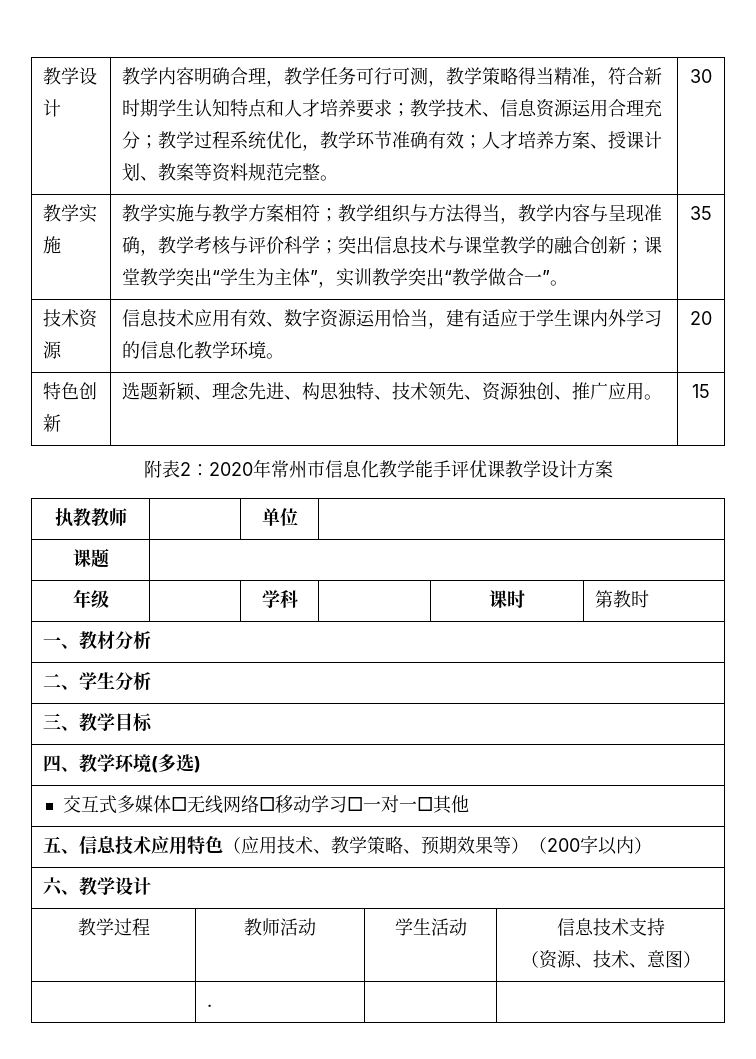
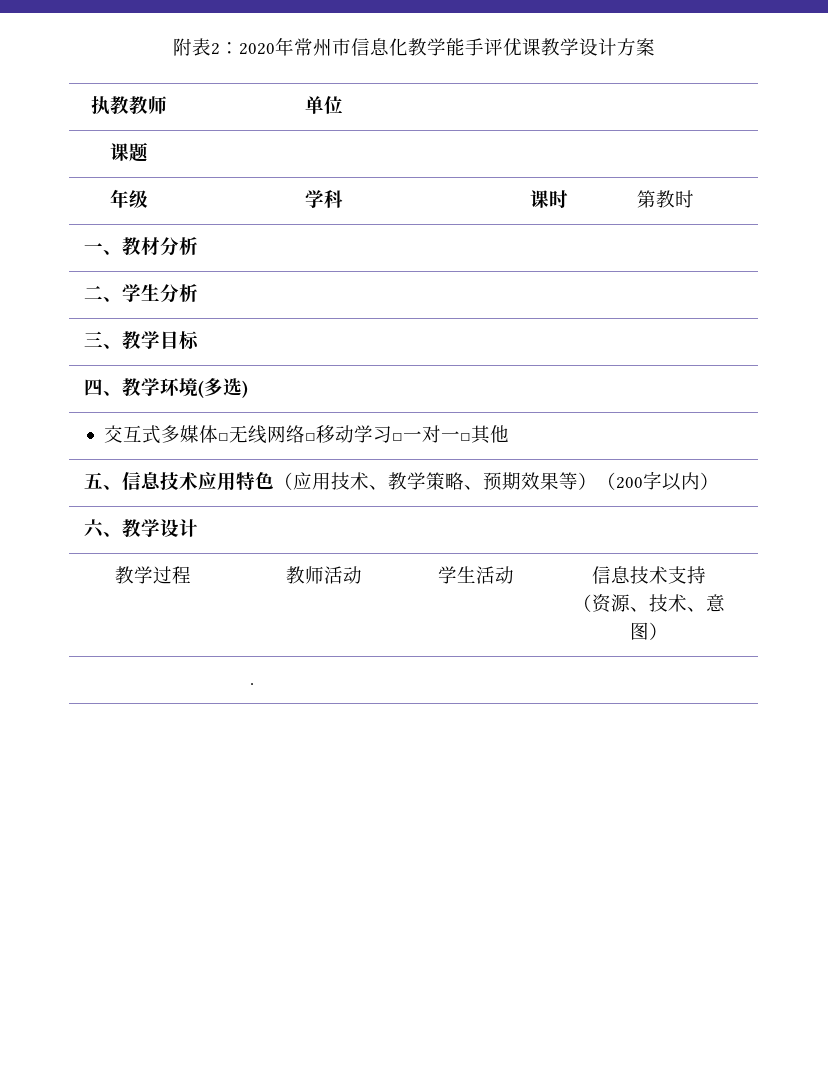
- 教学设计 | 教学内容明确合理，教学任务可行可测，教学策略得当精准，符合新时期学生认知特点和人才培养要求；教学技术、信息资源运用合理充分；教学过程系统优化，教学环节准确有效；人才培养方案、授课计划、教案等资料规范完整。 | 30
- 教学实施 | 教学实施与教学方案相符；教学组织与方法得当，教学内容与呈现准确，教学考核与评价科学；突出信息技术与课堂教学的融合创新；课堂教学突出“学生为主体”，实训教学突出“教学做合一”。 | 35
- 技术资源 | 信息技术应用有效、数字资源运用恰当，建有适应于学生课内外学习的信息化教学环境。 | 20
- 特色创新 | 选题新颖、理念先进、构思独特、技术领先、资源独创、推广应用。 | 15

